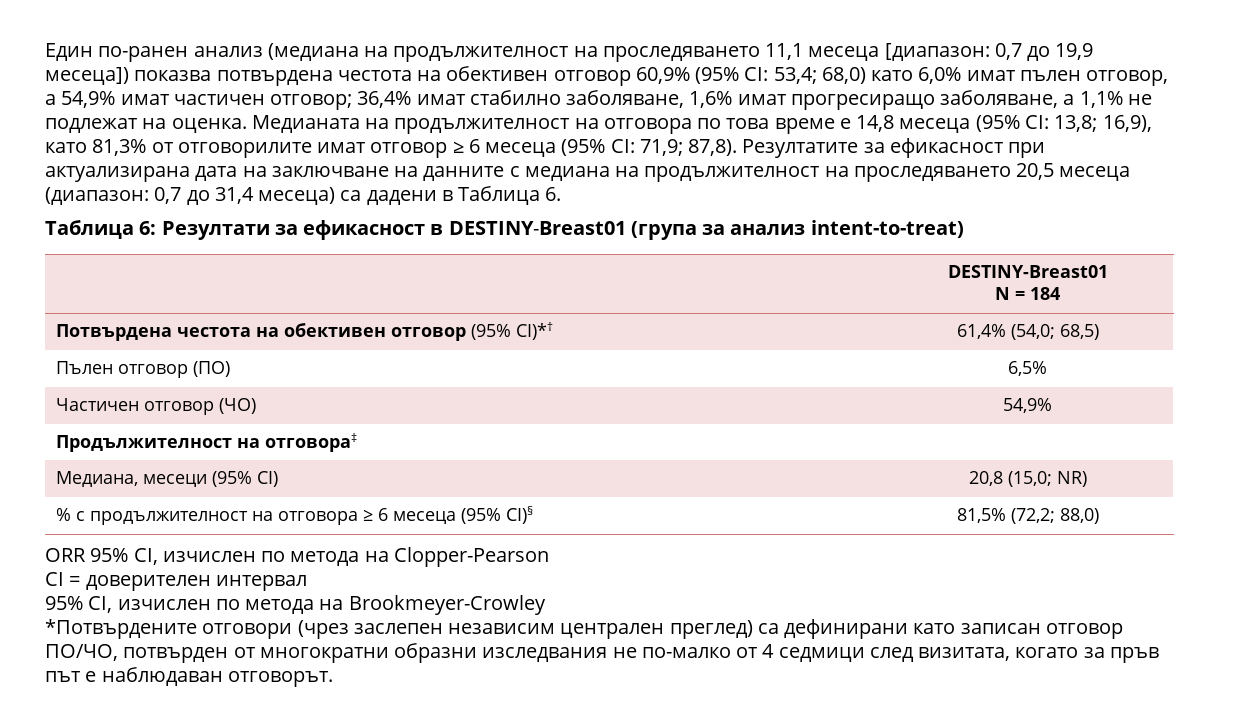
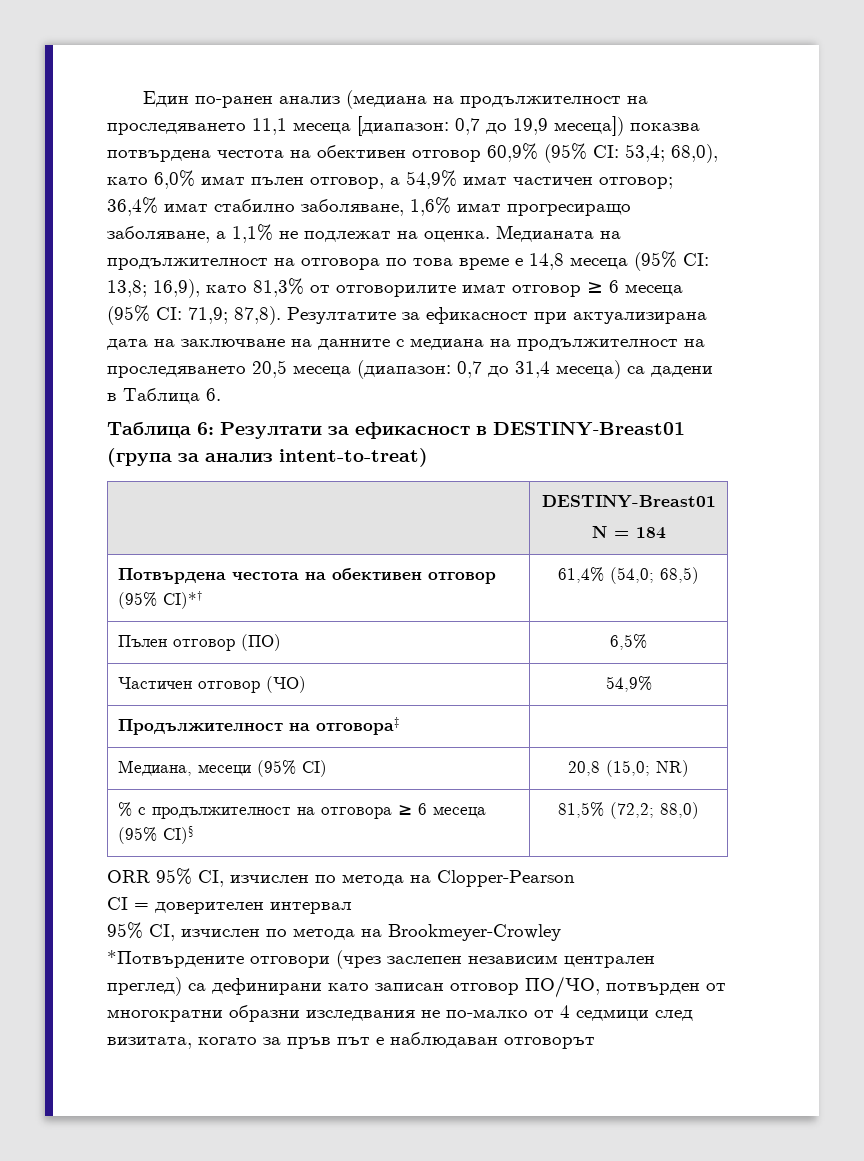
- Един по-ранен анализ (медиана на продължителност на проследяването 11,1 месеца [диапазон: 0,7 до 19,9 месеца]) показва потвърдена честота на обективен отговор 60,9% (95% CI: 53,4; 68,0) като 6,0% имат пълен отговор, а 54,9% имат частичен отговор; 36,4% имат стабилно заболяване, 1,6% имат прогресиращо заболяване, а 1,1% не подлежат на оценка.
+ Един по-ранен анализ (медиана на продължителност на проследяването 11,1 месеца [диапазон: 0,7 до 19,9 месеца]) показва потвърдена честота на обективен отговор 60,9% (95% CI: 53,4; 68,0), като 6,0% имат пълен отговор, а 54,9% имат частичен отговор; 36,4% имат стабилно заболяване, 1,6% имат прогресиращо заболяване, а 1,1% не подлежат на оценка.
- *Потвърдените отговори (чрез заслепен независим централен преглед) са дефинирани като записан отговор ПО/ЧО, потвърден от многократни образни изследвания не по-малко от 4 седмици след визитата, когато за пръв път е наблюдаван отговорът.
+ *Потвърдените отговори (чрез заслепен независим централен преглед) са дефинирани като записан отговор ПО/ЧО, потвърден от многократни образни изследвания не по-малко от 4 седмици след визитата, когато за пръв път е наблюдаван отговорът

